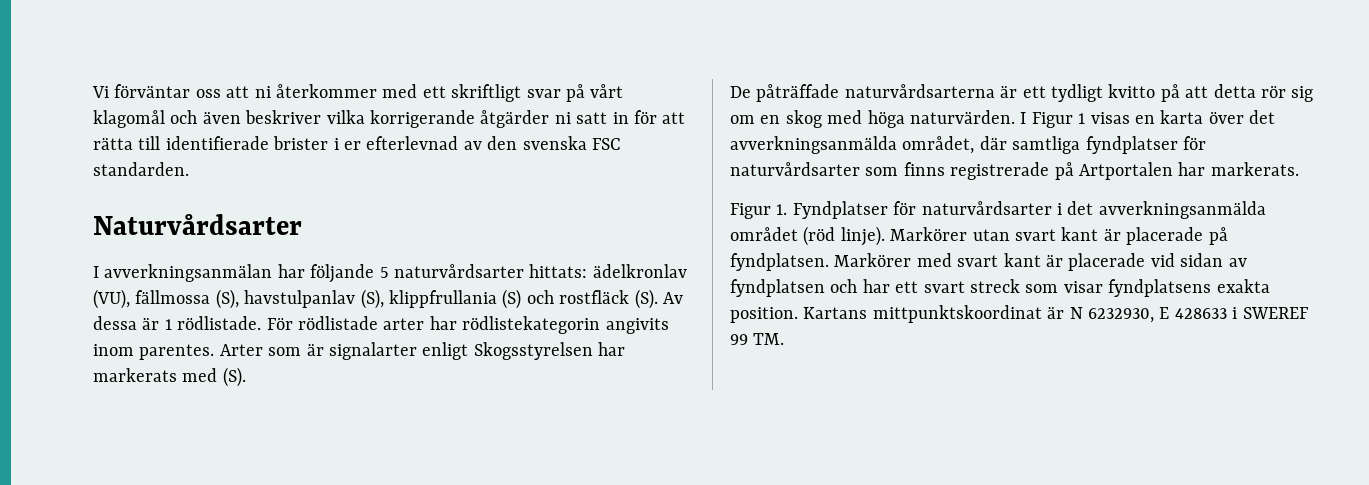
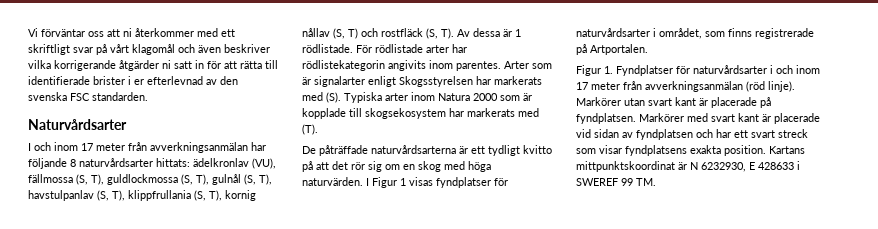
- I avverkningsanmälan har följande 5 naturvårdsarter hittats: ädelkronlav (VU), fällmossa (S), havstulpanlav (S), klippfrullania (S) och rostfläck (S). Av dessa är 1 rödlistade.
+ I och inom 17 meter från avverkningsanmälan har följande 8 naturvårdsarter hittats: ädelkronlav (VU), fällmossa (S, T), guldlockmossa (S, T), gulnål (S, T), havstulpanlav (S, T), klippfrullania (S, T), kornig nållav (S, T) och rostfläck (S, T). Av dessa är 1 rödlistade.
- Arter som är signalarter enligt Skogsstyrelsen har markerats med (S).
+ Arter som är signalarter enligt Skogsstyrelsen har markerats med (S). Typiska arter inom Natura 2000 som är kopplade till skogsekosystem har markerats med (T).
- De påträffade naturvårdsarterna är ett tydligt kvitto på att detta rör sig om en skog med höga naturvärden.
+ De påträffade naturvårdsarterna är ett tydligt kvitto på att det rör sig om en skog med höga naturvärden.
- I Figur 1 visas en karta över det avverkningsanmälda området, där samtliga fyndplatser för naturvårdsarter som finns registrerade på Artportalen har markerats.
+ I Figur 1 visas fyndplatser för naturvårdsarter i området, som finns registrerade på Artportalen.
- Figur 1. Fyndplatser för naturvårdsarter i det avverkningsanmälda området (röd linje).
+ Figur 1. Fyndplatser för naturvårdsarter i och inom 17 meter från avverkningsanmälan (röd linje).

